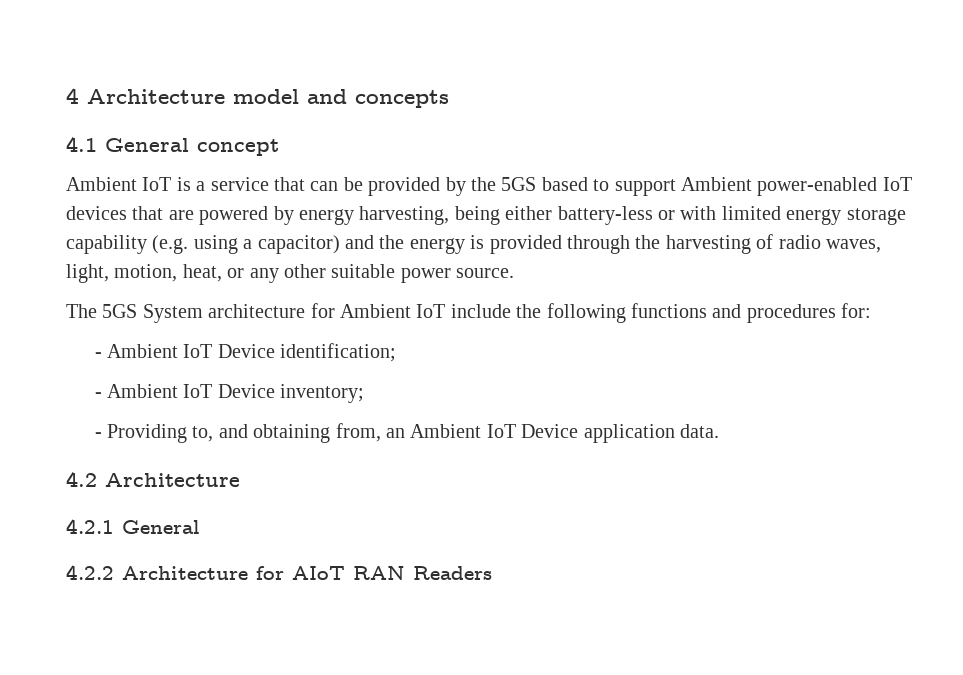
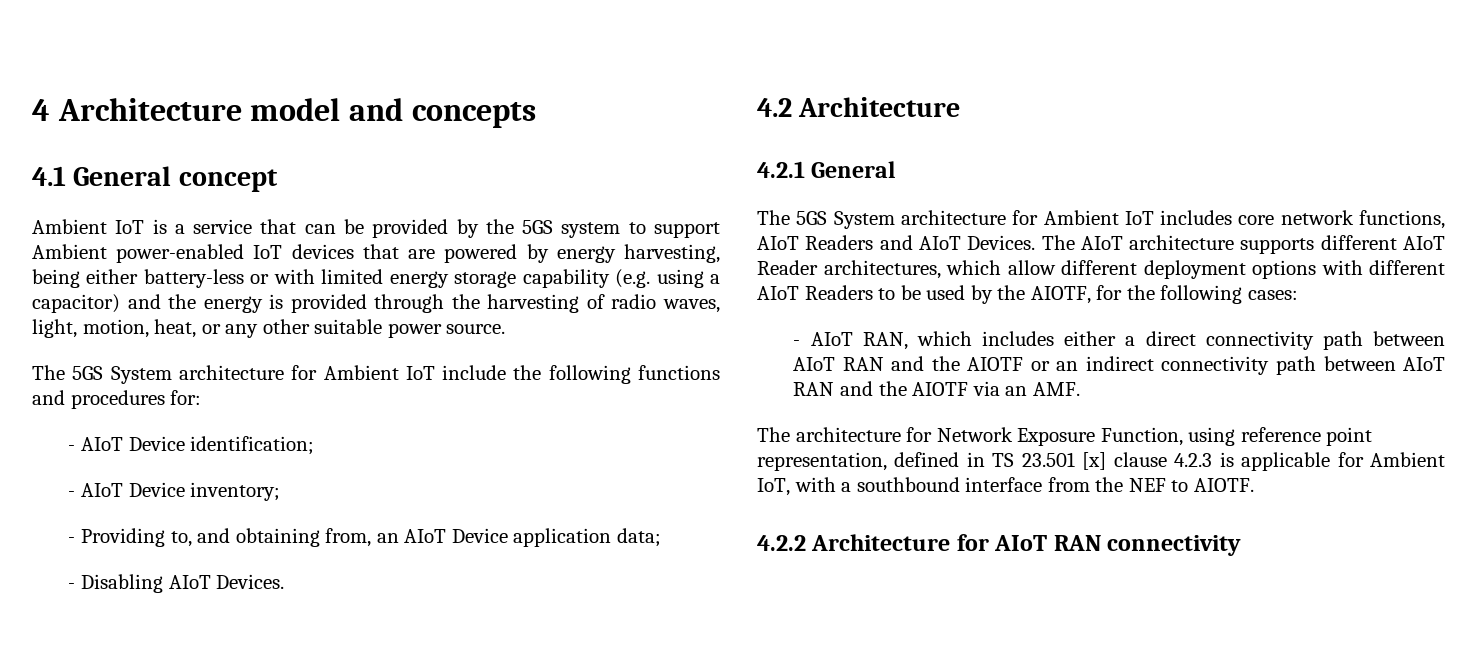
- Ambient IoT is a service that can be provided by the 5GS based to support Ambient power-enabled IoT devices that are powered by energy harvesting, being either battery-less or with limited energy storage capability (e.g. using a capacitor) and the energy is provided through the harvesting of radio waves, light, motion, heat, or any other suitable power source.
+ Ambient IoT is a service that can be provided by the 5GS system to support Ambient power-enabled IoT devices that are powered by energy harvesting, being either battery-less or with limited energy storage capability (e.g. using a capacitor) and the energy is provided through the harvesting of radio waves, light, motion, heat, or any other suitable power source.
- - Ambient IoT Device identification;
+ - AIoT Device identification;
- - Ambient IoT Device inventory;
+ - AIoT Device inventory;
- - Providing to, and obtaining from, an Ambient IoT Device application data.
+ - Providing to, and obtaining from, an AIoT Device application data;
+ - Disabling AIoT Devices.
  4.2 Architecture
  4.2.1 General
+ The 5GS System architecture for Ambient IoT includes core network functions, AIoT Readers and AIoT Devices. The AIoT architecture supports different AIoT Reader architectures, which allow different deployment options with different AIoT Readers to be used by the AIOTF, for the following cases:
+ - AIoT RAN, which includes either a direct connectivity path between AIoT RAN and the AIOTF or an indirect connectivity path between AIoT RAN and the AIOTF via an AMF.
+ The architecture for Network Exposure Function, using reference point representation, defined in TS 23.501 [x] clause 4.2.3 is applicable for Ambient IoT, with a southbound interface from the NEF to AIOTF.
- 4.2.2 Architecture for AIoT RAN Readers
+ 4.2.2 Architecture for AIoT RAN connectivity

